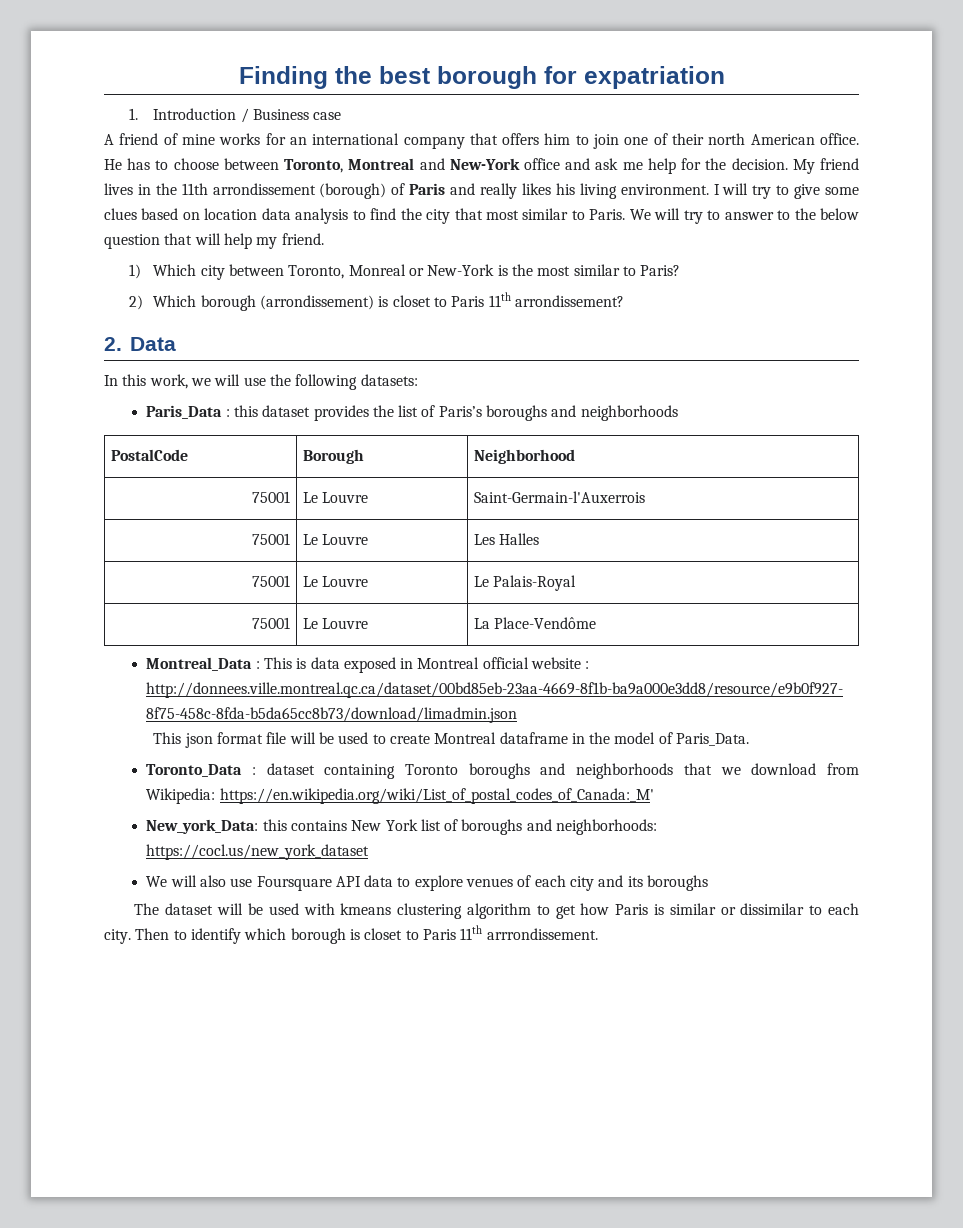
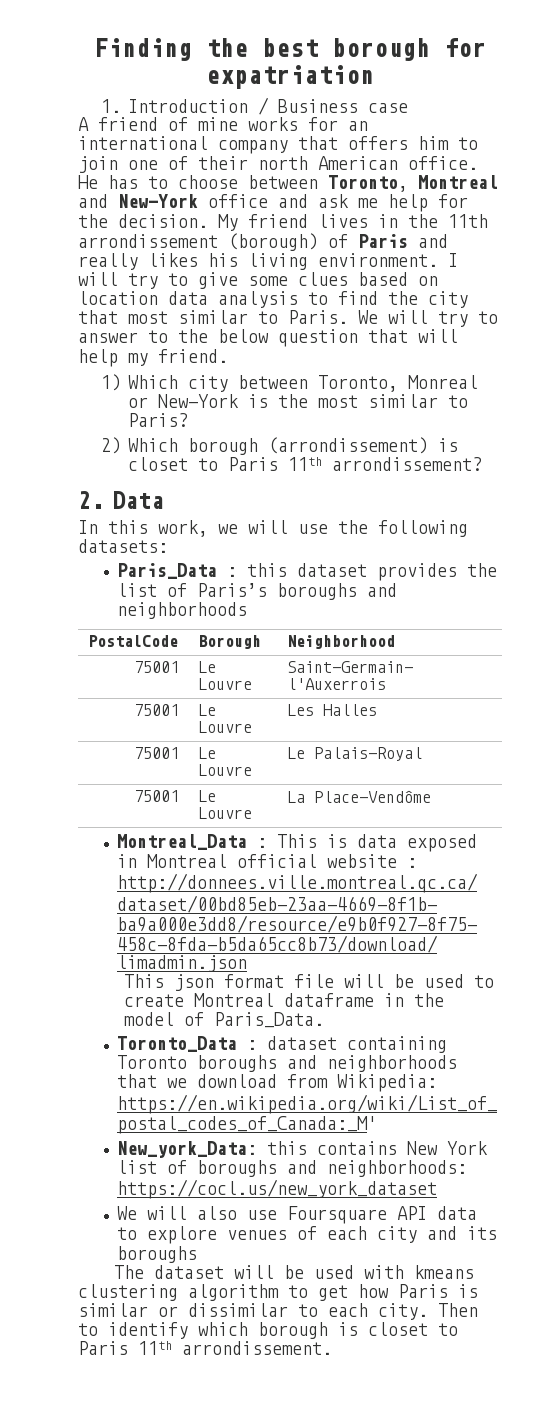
- Then to identify which borough is closet to Paris 11th arrrondissement.
+ Then to identify which borough is closet to Paris 11th arrondissement.

